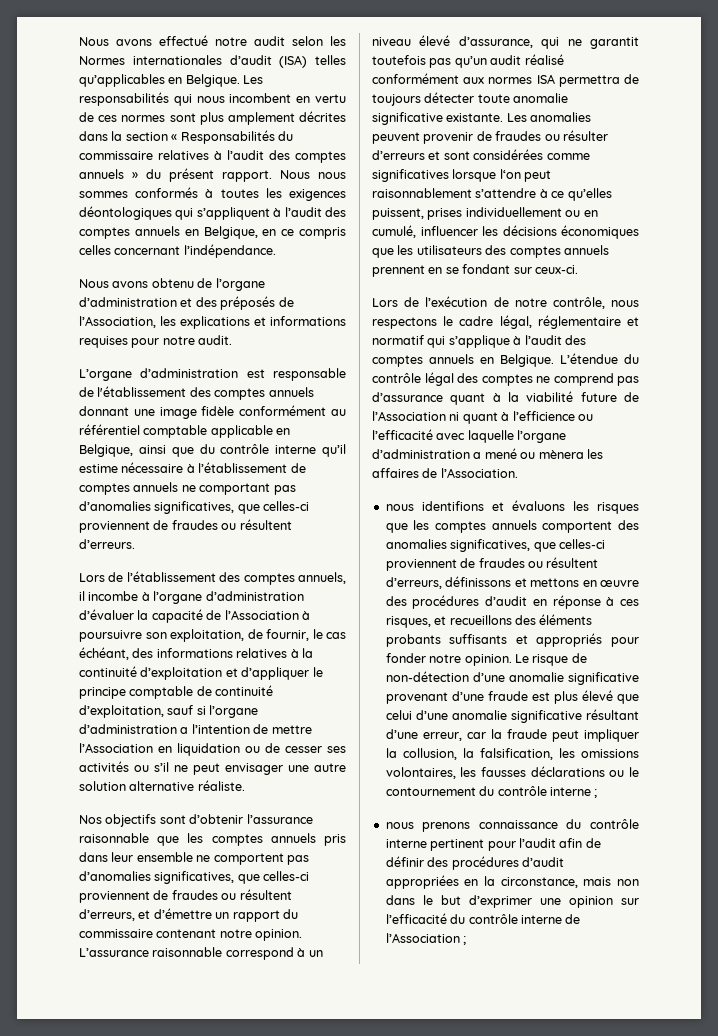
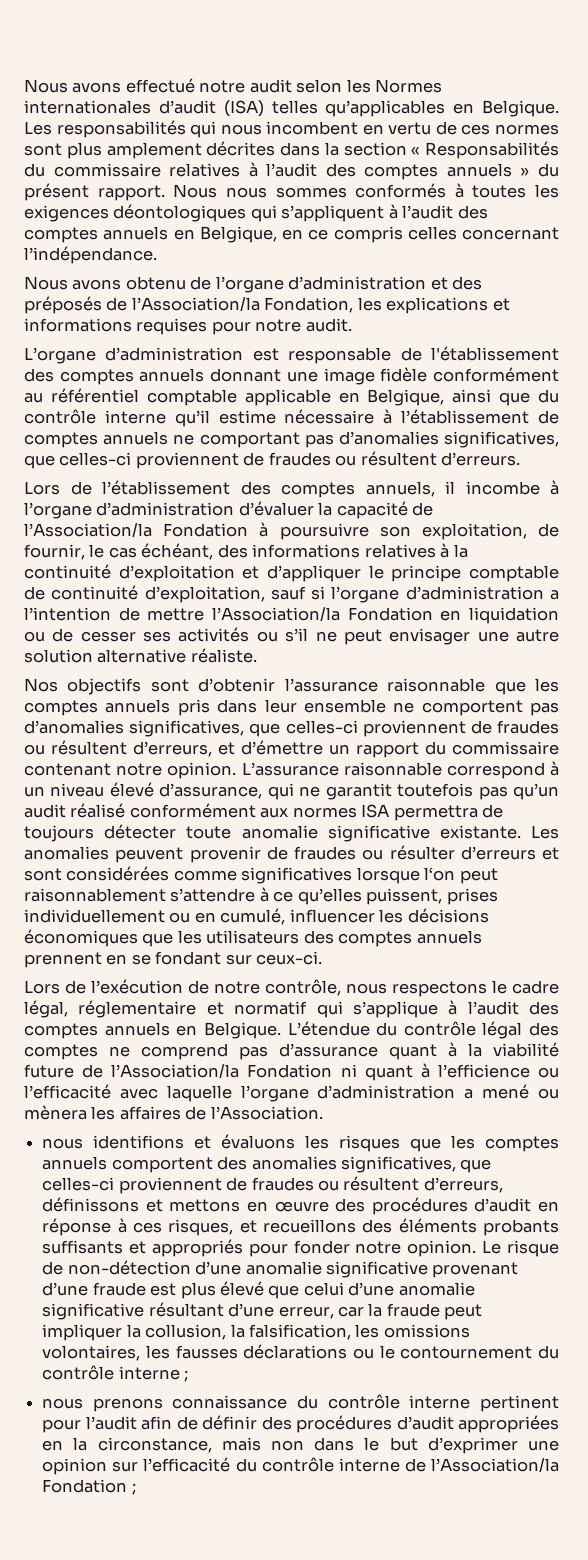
- Nous avons obtenu de l’organe d’administration et des préposés de l’Association, les explications et informations requises pour notre audit.
+ Nous avons obtenu de l’organe d’administration et des préposés de l’Association/la Fondation, les explications et informations requises pour notre audit.
- Lors de l’établissement des comptes annuels, il incombe à l’organe d’administration d’évaluer la capacité de l’Association à poursuivre son exploitation, de fournir, le cas échéant, des informations relatives à la continuité d’exploitation et d’appliquer le principe comptable de continuité d’exploitation, sauf si l’organe d’administration a l’intention de mettre l’Association en liquidation ou de cesser ses activités ou s’il ne peut envisager une autre solution alternative réaliste.
+ Lors de l’établissement des comptes annuels, il incombe à l’organe d’administration d’évaluer la capacité de l’Association/la Fondation à poursuivre son exploitation, de fournir, le cas échéant, des informations relatives à la continuité d’exploitation et d’appliquer le principe comptable de continuité d’exploitation, sauf si l’organe d’administration a l’intention de mettre l’Association/la Fondation en liquidation ou de cesser ses activités ou s’il ne peut envisager une autre solution alternative réaliste.
- L’étendue du contrôle légal des comptes ne comprend pas d’assurance quant à la viabilité future de l’Association ni quant à l’efficience ou l’efficacité avec laquelle l’organe d’administration a mené ou mènera les affaires de l’Association.
+ L’étendue du contrôle légal des comptes ne comprend pas d’assurance quant à la viabilité future de l’Association/la Fondation ni quant à l’efficience ou l’efficacité avec laquelle l’organe d’administration a mené ou mènera les affaires de l’Association.
- nous prenons connaissance du contrôle interne pertinent pour l’audit afin de définir des procédures d’audit appropriées en la circonstance, mais non dans le but d’exprimer une opinion sur l’efficacité du contrôle interne de l’Association ;
+ nous prenons connaissance du contrôle interne pertinent pour l’audit afin de définir des procédures d’audit appropriées en la circonstance, mais non dans le but d’exprimer une opinion sur l’efficacité du contrôle interne de l’Association/la Fondation ;

